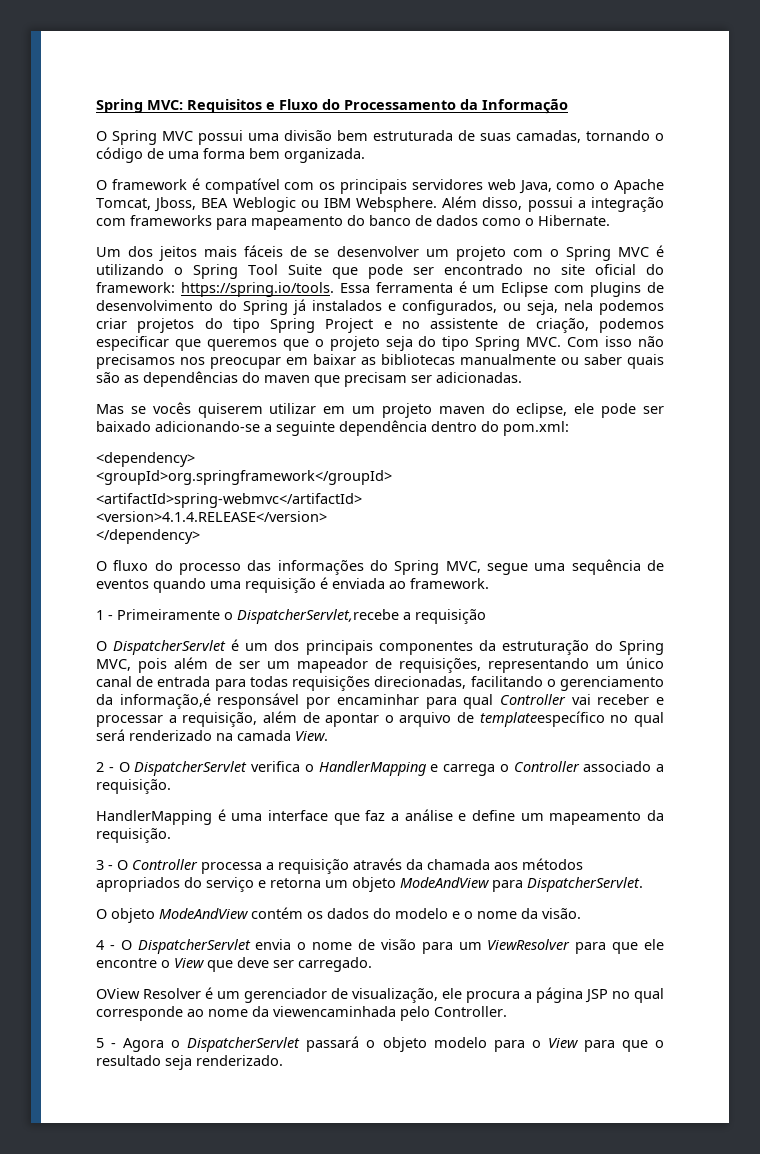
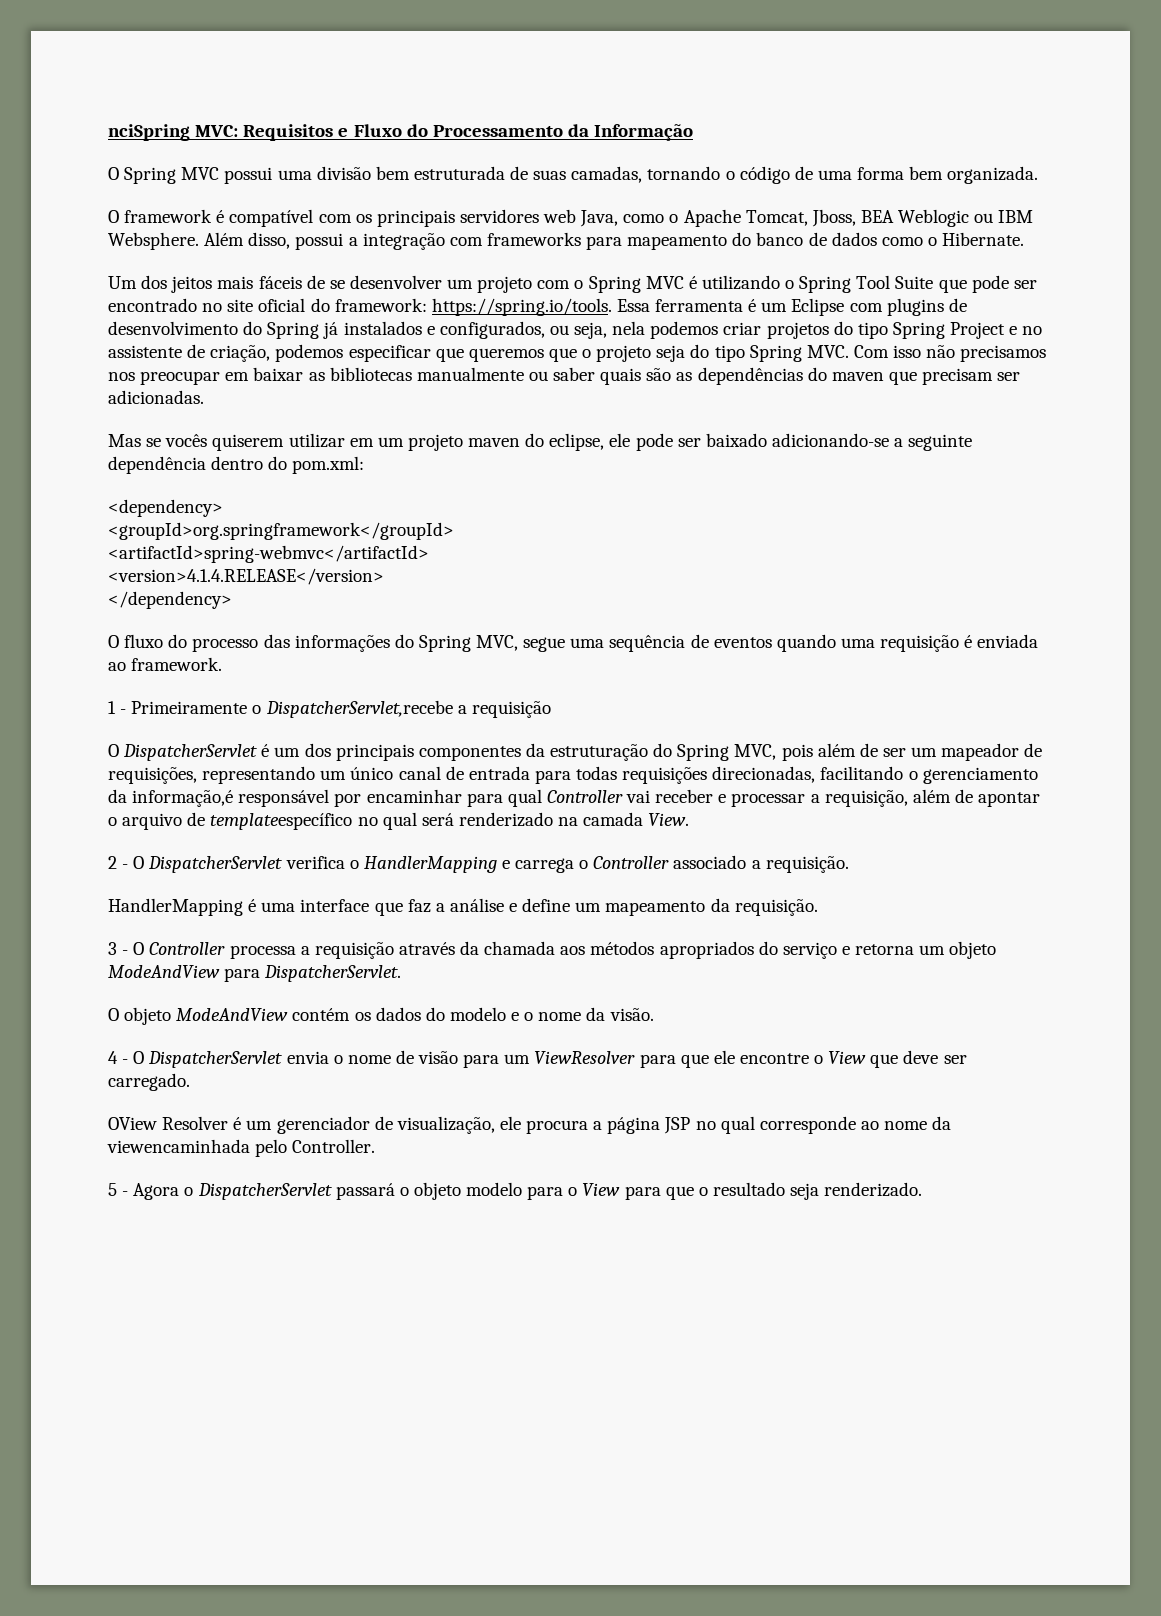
- Spring MVC: Requisitos e Fluxo do Processamento da Informação
+ nciSpring MVC: Requisitos e Fluxo do Processamento da Informação

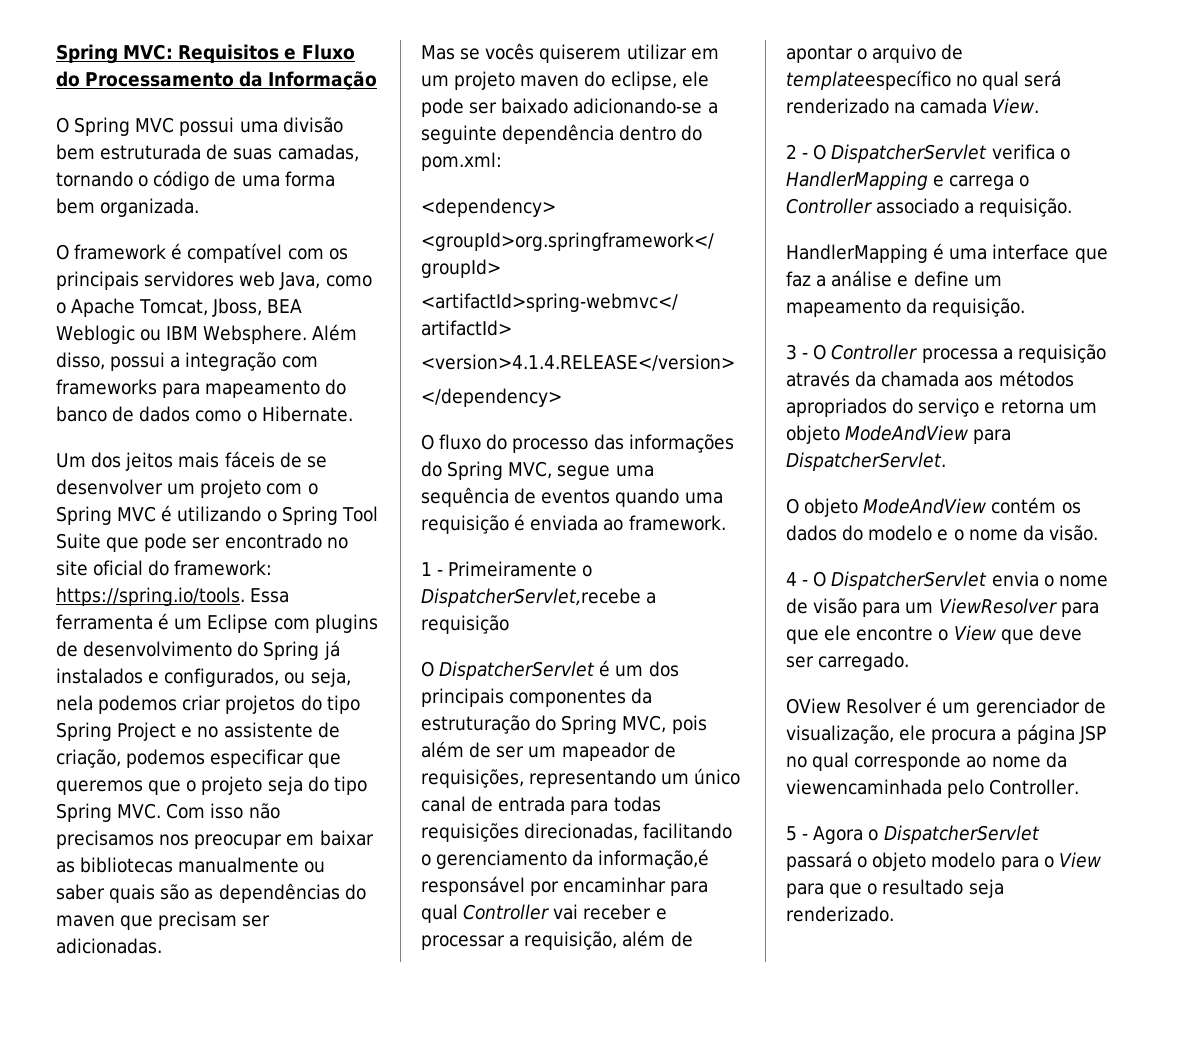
- nciSpring MVC: Requisitos e Fluxo do Processamento da Informação
+ Spring MVC: Requisitos e Fluxo do Processamento da Informação

